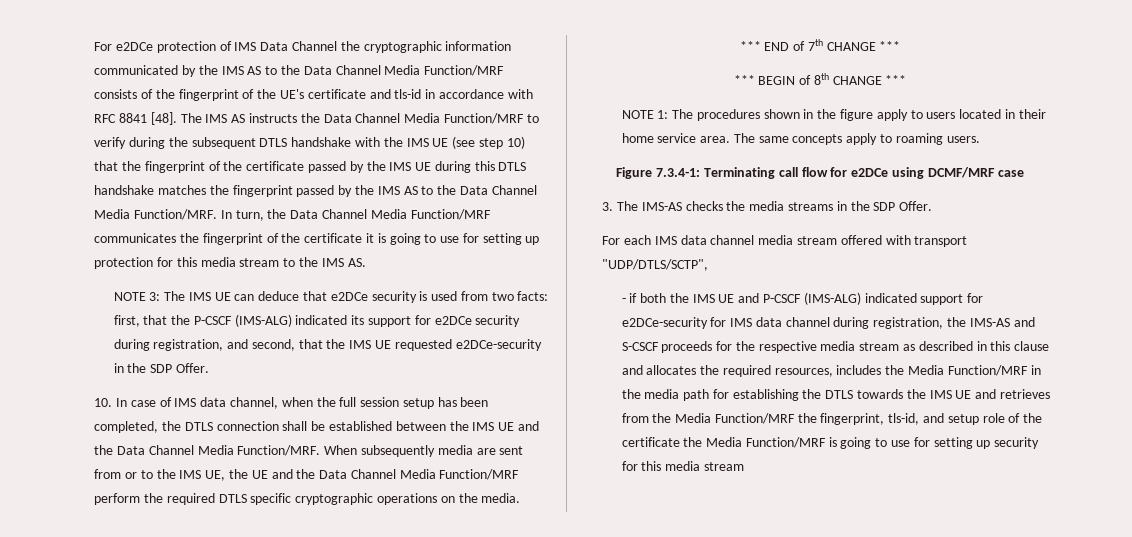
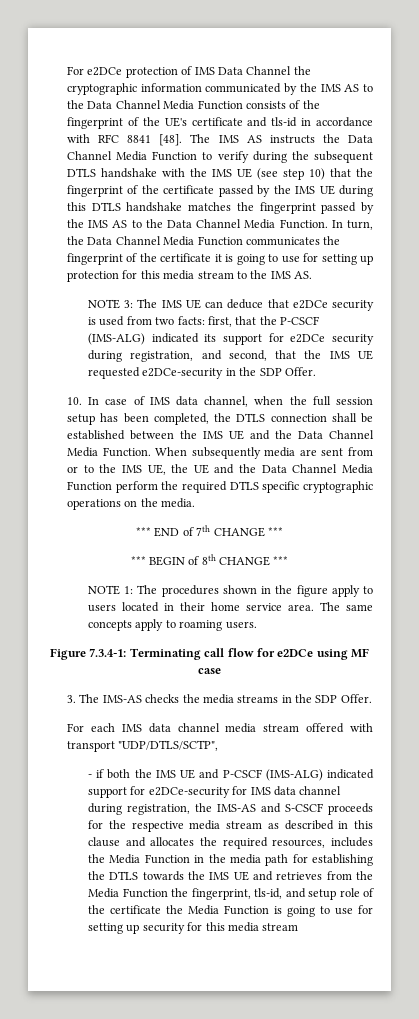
- For e2DCe protection of IMS Data Channel the cryptographic information communicated by the IMS AS to the Data Channel Media Function/MRF consists of the fingerprint of the UE's certificate and tls-id in accordance with RFC 8841 [48].
+ For e2DCe protection of IMS Data Channel the cryptographic information communicated by the IMS AS to the Data Channel Media Function consists of the fingerprint of the UE's certificate and tls-id in accordance with RFC 8841 [48].
- The IMS AS instructs the Data Channel Media Function/MRF to verify during the subsequent DTLS handshake with the IMS UE (see step 10) that the fingerprint of the certificate passed by the IMS UE during this DTLS handshake matches the fingerprint passed by the IMS AS to the Data Channel Media Function/MRF.
+ The IMS AS instructs the Data Channel Media Function to verify during the subsequent DTLS handshake with the IMS UE (see step 10) that the fingerprint of the certificate passed by the IMS UE during this DTLS handshake matches the fingerprint passed by the IMS AS to the Data Channel Media Function.
- In turn, the Data Channel Media Function/MRF communicates the fingerprint of the certificate it is going to use for setting up protection for this media stream to the IMS AS.
+ In turn, the Data Channel Media Function communicates the fingerprint of the certificate it is going to use for setting up protection for this media stream to the IMS AS.
- 10. In case of IMS data channel, when the full session setup has been completed, the DTLS connection shall be established between the IMS UE and the Data Channel Media Function/MRF.
+ 10. In case of IMS data channel, when the full session setup has been completed, the DTLS connection shall be established between the IMS UE and the Data Channel Media Function.
- When subsequently media are sent from or to the IMS UE, the UE and the Data Channel Media Function/MRF perform the required DTLS specific cryptographic operations on the media.
+ When subsequently media are sent from or to the IMS UE, the UE and the Data Channel Media Function perform the required DTLS specific cryptographic operations on the media.
- Figure 7.3.4-1: Terminating call flow for e2DCe using DCMF/MRF case
+ Figure 7.3.4-1: Terminating call flow for e2DCe using MF case
- - if both the IMS UE and P-CSCF (IMS-ALG) indicated support for e2DCe-security for IMS data channel during registration, the IMS-AS and S-CSCF proceeds for the respective media stream as described in this clause and allocates the required resources, includes the Media Function/MRF in the media path for establishing the DTLS towards the IMS UE and retrieves from the Media Function/MRF the fingerprint, tls-id, and setup role of the certificate the Media Function/MRF is going to use for setting up security for this media stream
+ - if both the IMS UE and P-CSCF (IMS-ALG) indicated support for e2DCe-security for IMS data channel during registration, the IMS-AS and S-CSCF proceeds for the respective media stream as described in this clause and allocates the required resources, includes the Media Function in the media path for establishing the DTLS towards the IMS UE and retrieves from the Media Function the fingerprint, tls-id, and setup role of the certificate the Media Function is going to use for setting up security for this media stream

